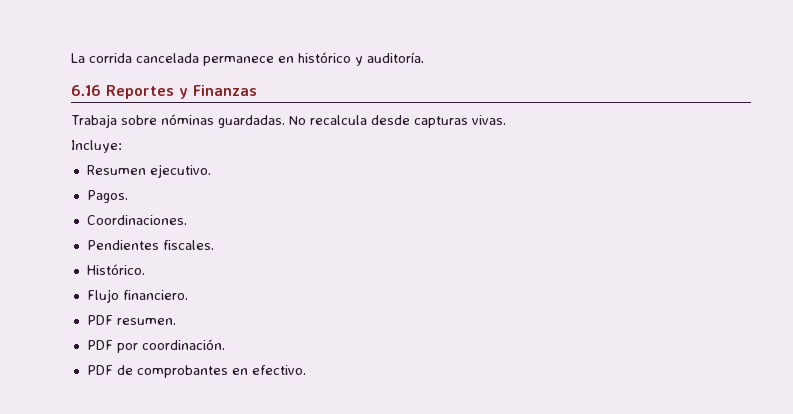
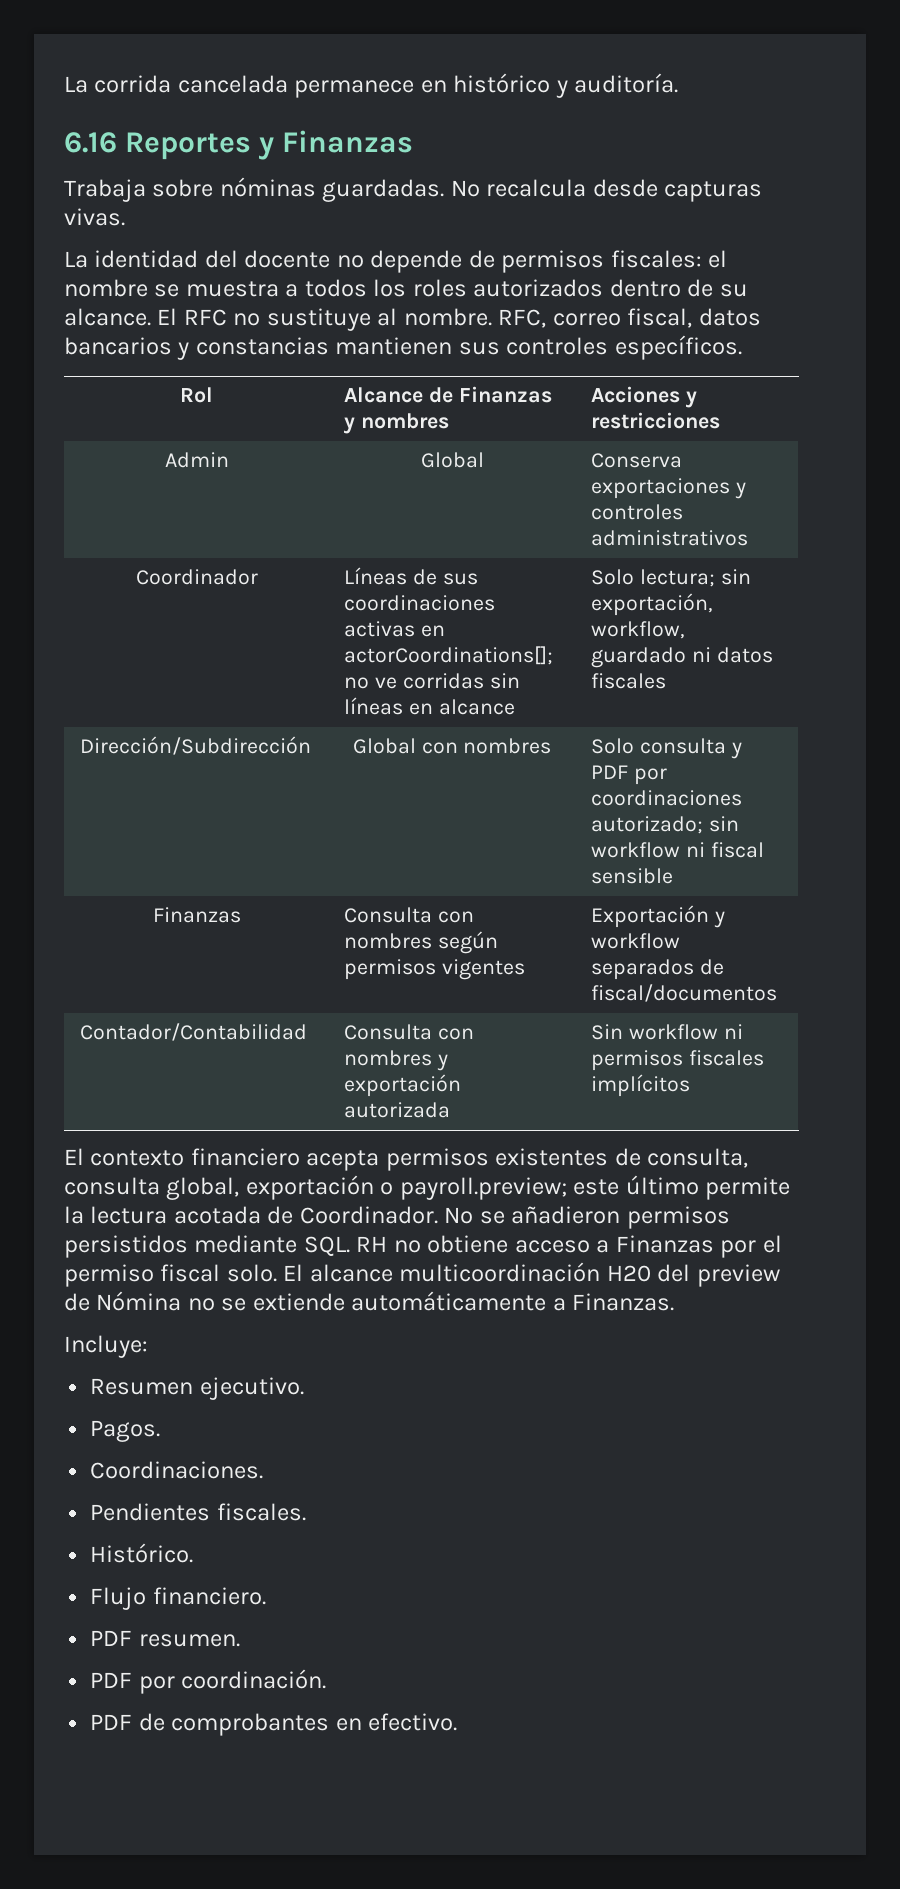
+ La identidad del docente no depende de permisos fiscales: el nombre se muestra a todos los roles autorizados dentro de su alcance. El RFC no sustituye al nombre. RFC, correo fiscal, datos bancarios y constancias mantienen sus controles específicos.
+ Rol | Alcance de Finanzas y nombres | Acciones y restricciones
+ Admin | Global | Conserva exportaciones y controles administrativos
+ Coordinador | Líneas de sus coordinaciones activas en actorCoordinations[]; no ve corridas sin líneas en alcance | Solo lectura; sin exportación, workflow, guardado ni datos fiscales
+ Dirección/Subdirección | Global con nombres | Solo consulta y PDF por coordinaciones autorizado; sin workflow ni fiscal sensible
+ Finanzas | Consulta con nombres según permisos vigentes | Exportación y workflow separados de fiscal/documentos
+ Contador/Contabilidad | Consulta con nombres y exportación autorizada | Sin workflow ni permisos fiscales implícitos
+ El contexto financiero acepta permisos existentes de consulta, consulta global, exportación o payroll.preview; este último permite la lectura acotada de Coordinador. No se añadieron permisos persistidos mediante SQL. RH no obtiene acceso a Finanzas por el permiso fiscal solo. El alcance multicoordinación H20 del preview de Nómina no se extiende automáticamente a Finanzas.

